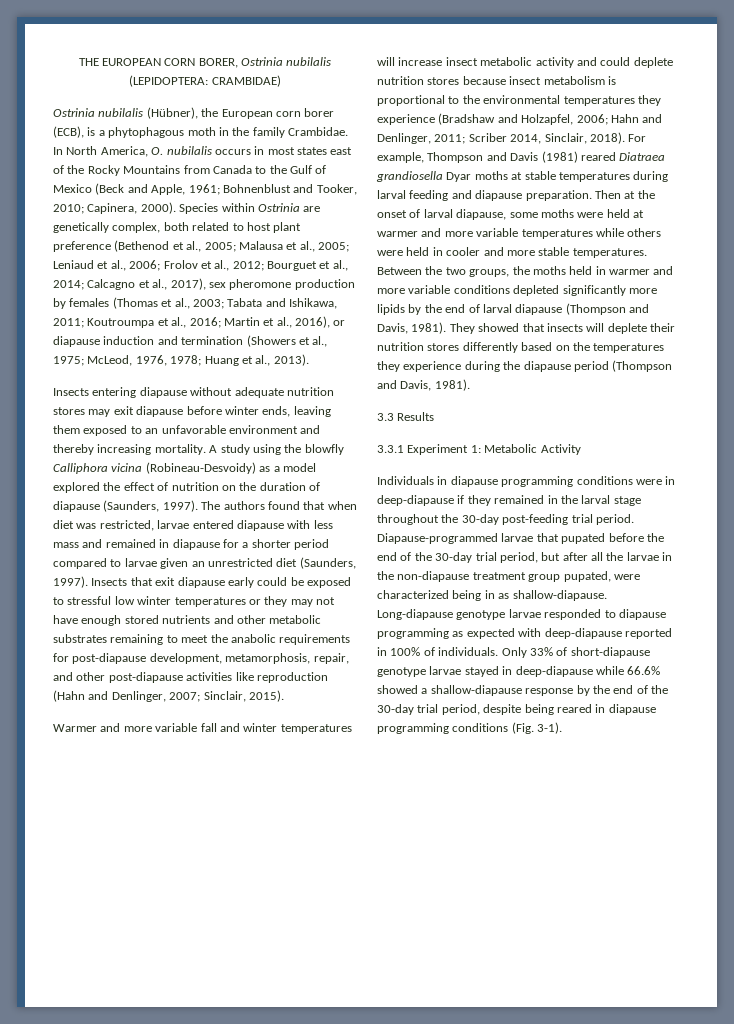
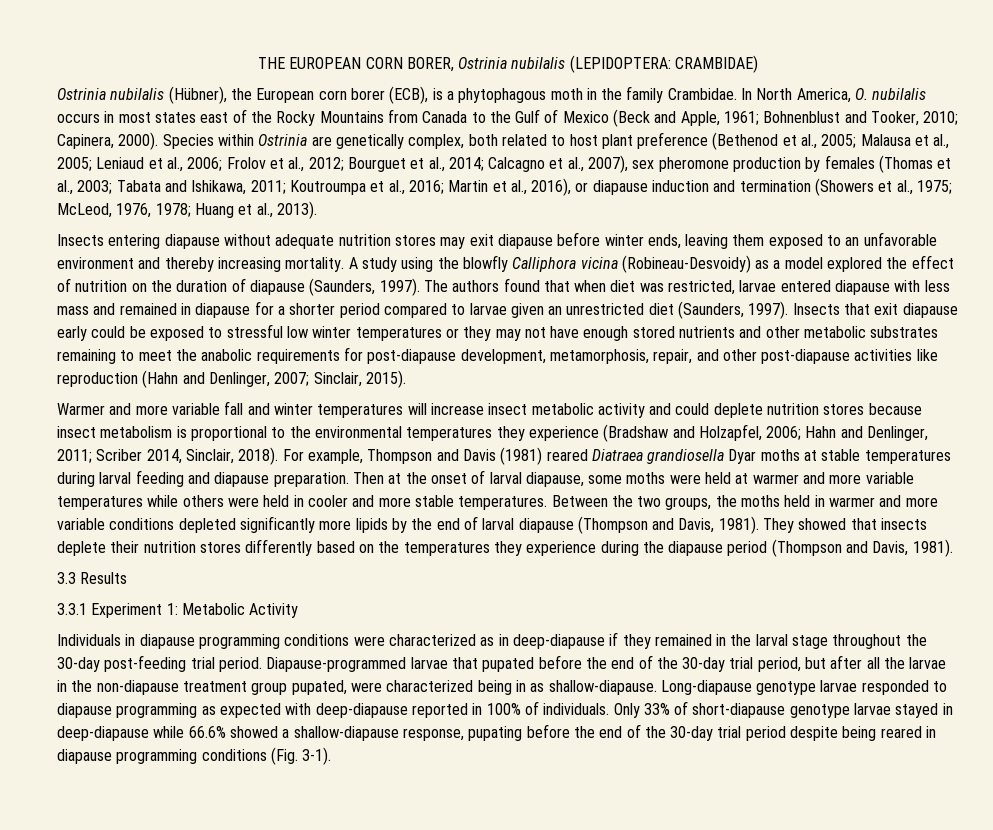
- Calcagno et al., 2017), sex pheromone production by females (Thomas et al., 2003;
+ Calcagno et al., 2007), sex pheromone production by females (Thomas et al., 2003;
- They showed that insects will deplete their nutrition stores differently based on the temperatures they experience during the diapause period (Thompson and Davis, 1981).
+ They showed that insects deplete their nutrition stores differently based on the temperatures they experience during the diapause period (Thompson and Davis, 1981).
- Individuals in diapause programming conditions were in deep-diapause if they remained in the larval stage throughout the 30-day post-feeding trial period.
+ Individuals in diapause programming conditions were characterized as in deep-diapause if they remained in the larval stage throughout the 30-day post-feeding trial period.
- Only 33% of short-diapause genotype larvae stayed in deep-diapause while 66.6% showed a shallow-diapause response by the end of the 30-day trial period, despite being reared in diapause programming conditions (Fig. 3-1).
+ Only 33% of short-diapause genotype larvae stayed in deep-diapause while 66.6% showed a shallow-diapause response, pupating before the end of the 30-day trial period despite being reared in diapause programming conditions (Fig. 3-1).

